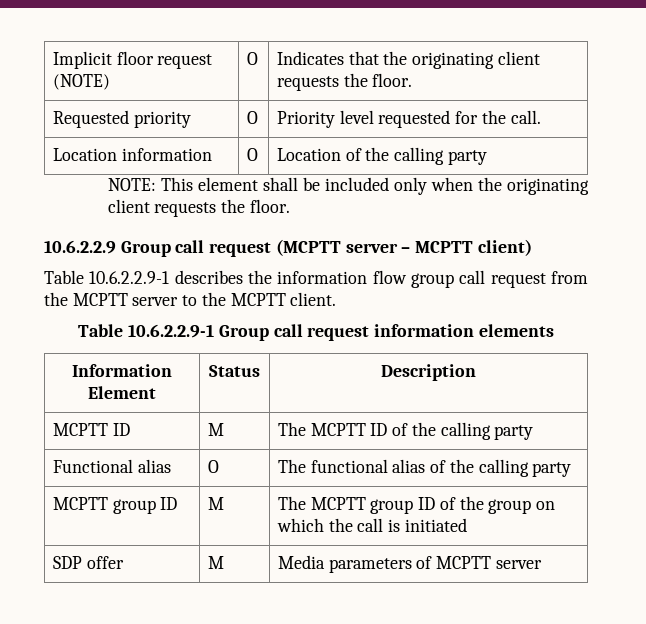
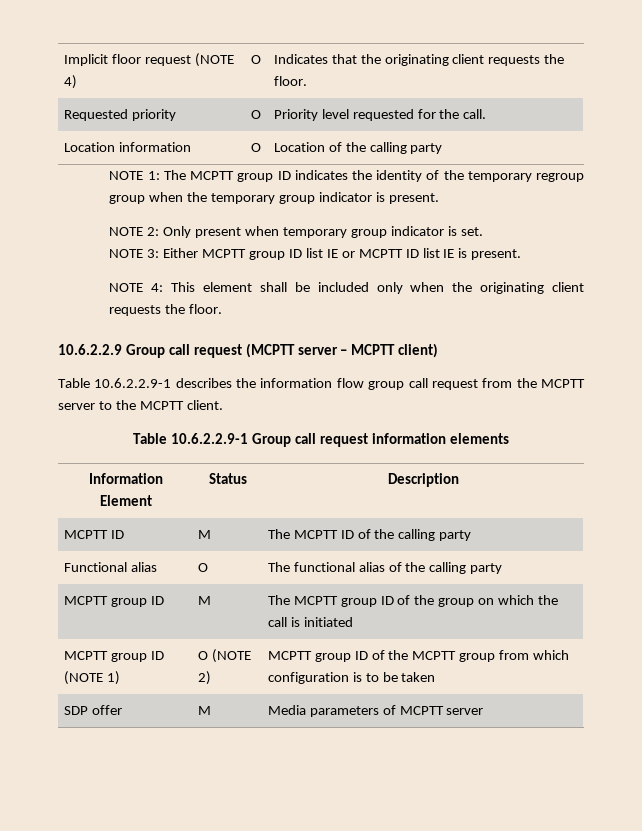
- Implicit floor request (NOTE) | O | Indicates that the originating client requests the floor.
+ Implicit floor request (NOTE 4) | O | Indicates that the originating client requests the floor.
- NOTE: This element shall be included only when the originating client requests the floor.
+ NOTE 1: The MCPTT group ID indicates the identity of the temporary regroup group when the temporary group indicator is present.
+ NOTE 2: Only present when temporary group indicator is set.
+ NOTE 3: Either MCPTT group ID list IE or MCPTT ID list IE is present.
+ NOTE 4: This element shall be included only when the originating client requests the floor.
+ MCPTT group ID (NOTE 1) | O (NOTE 2) | MCPTT group ID of the MCPTT group from which configuration is to be taken

